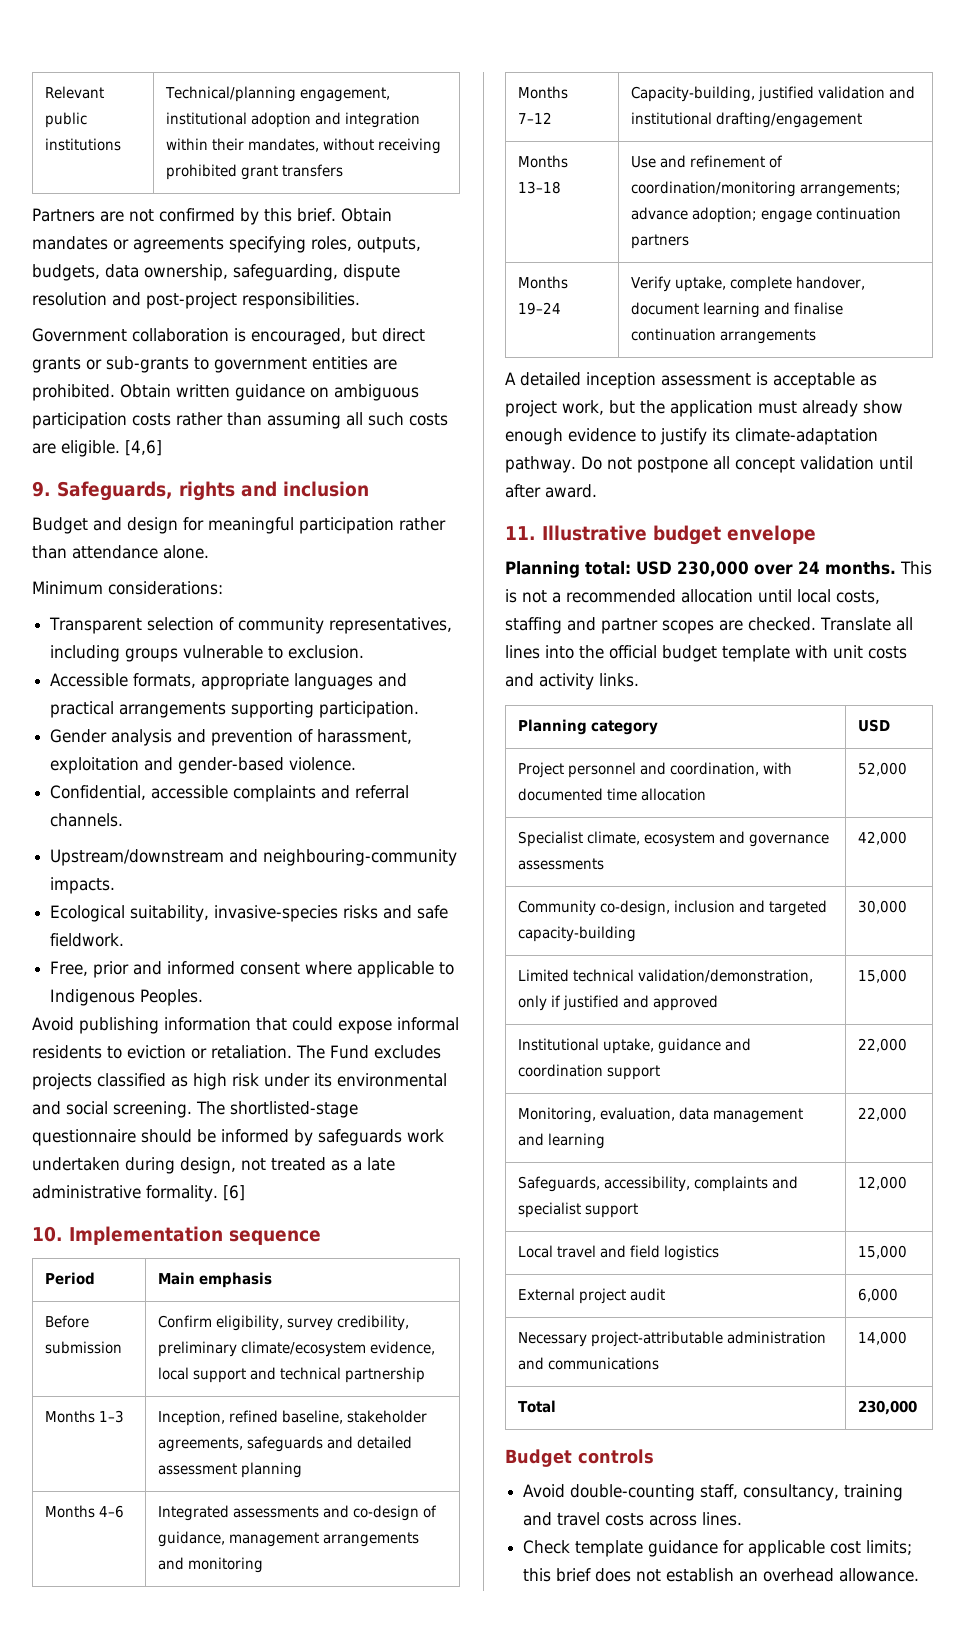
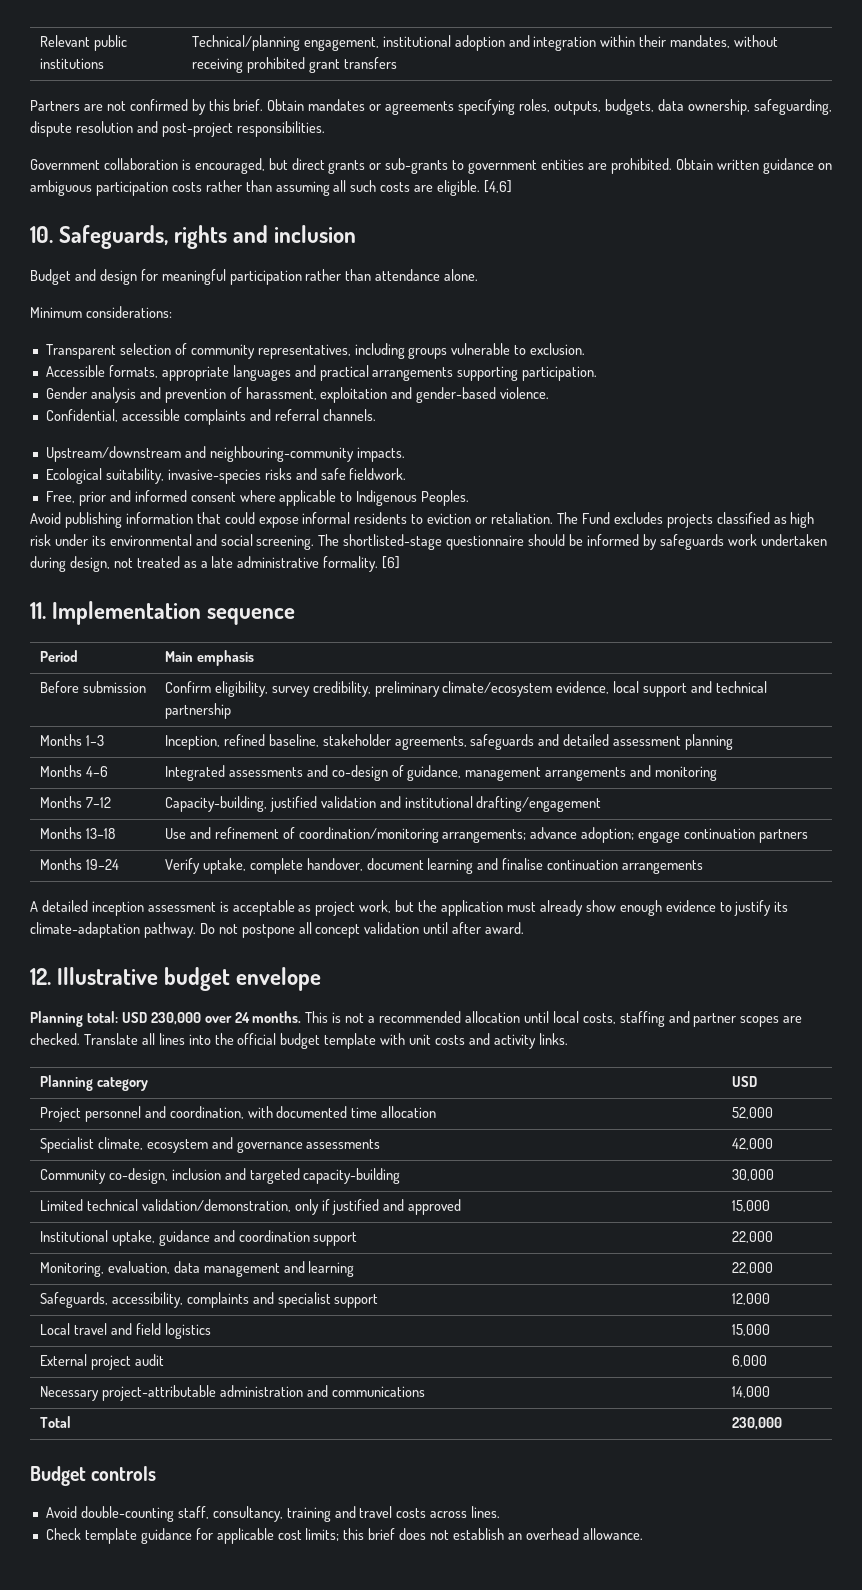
- 9. Safeguards, rights and inclusion
+ 10. Safeguards, rights and inclusion
- 10. Implementation sequence
+ 11. Implementation sequence
- 11. Illustrative budget envelope
+ 12. Illustrative budget envelope

